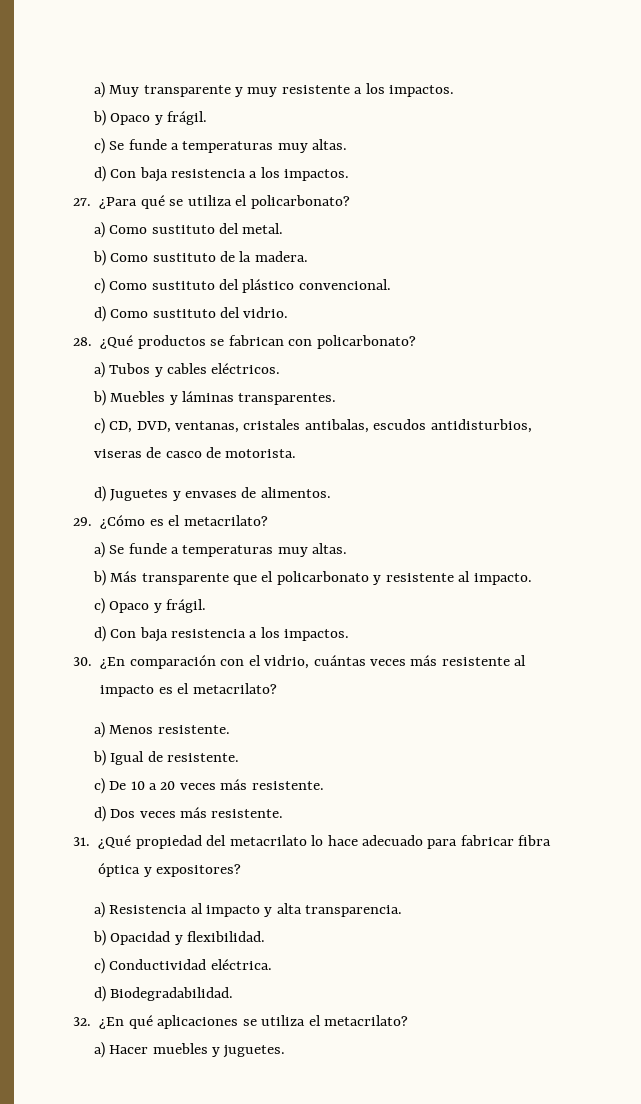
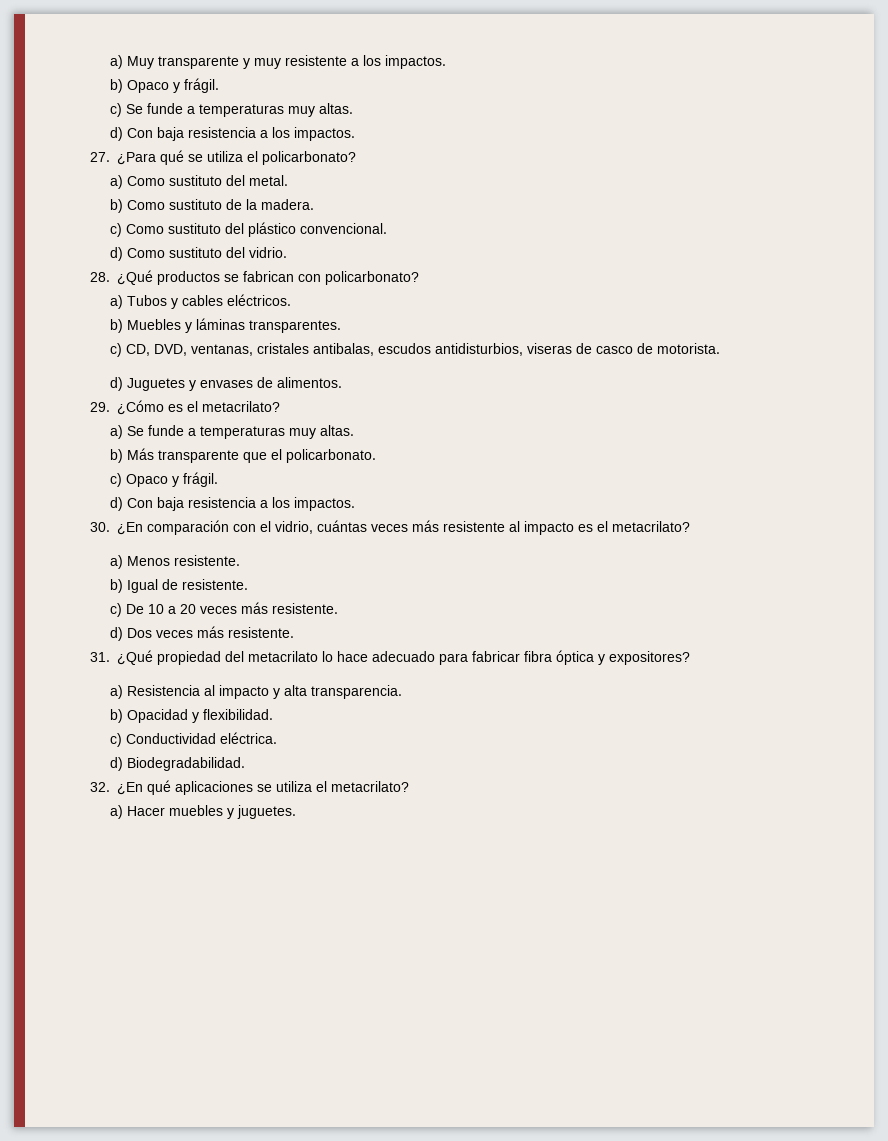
- b) Más transparente que el policarbonato y resistente al impacto.
+ b) Más transparente que el policarbonato.

